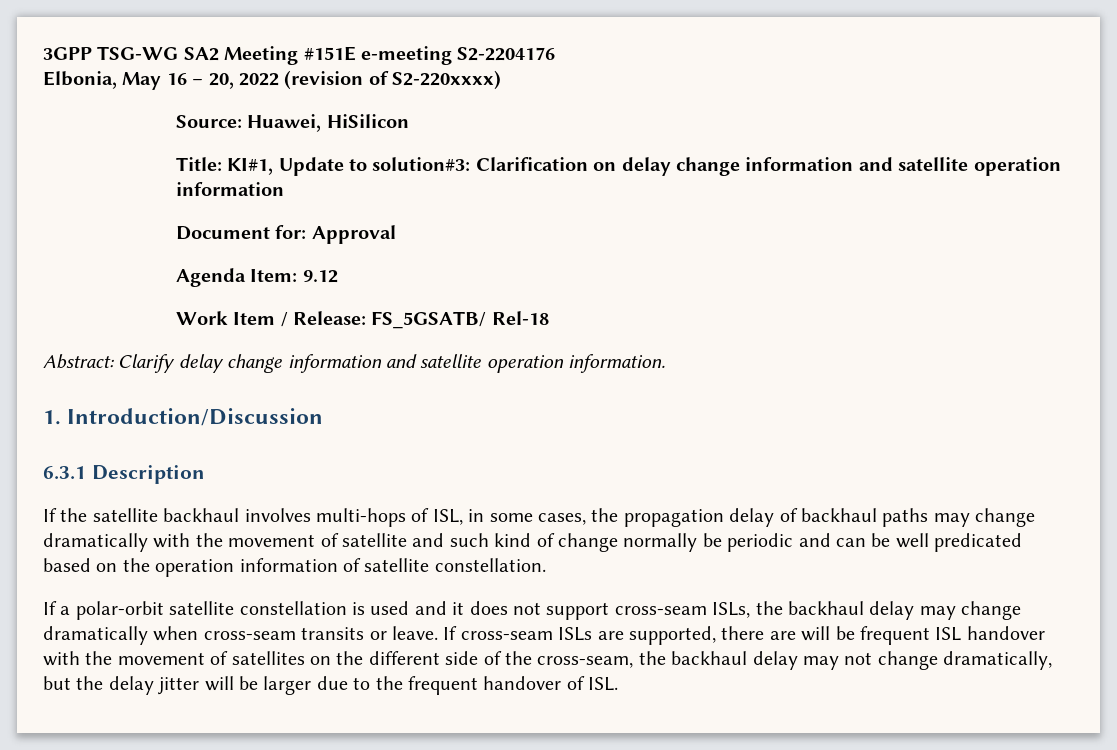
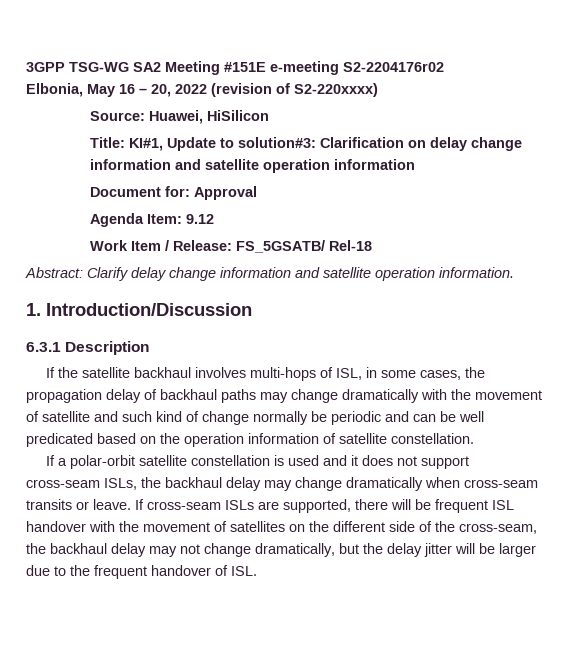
- 3GPP TSG-WG SA2 Meeting #151E e-meeting S2-2204176
+ 3GPP TSG-WG SA2 Meeting #151E e-meeting S2-2204176r02
- If cross-seam ISLs are supported, there are will be frequent ISL handover with the movement of satellites on the different side of the cross-seam, the backhaul delay may not change dramatically, but the delay jitter will be larger due to the frequent handover of ISL.
+ If cross-seam ISLs are supported, there will be frequent ISL handover with the movement of satellites on the different side of the cross-seam, the backhaul delay may not change dramatically, but the delay jitter will be larger due to the frequent handover of ISL.

